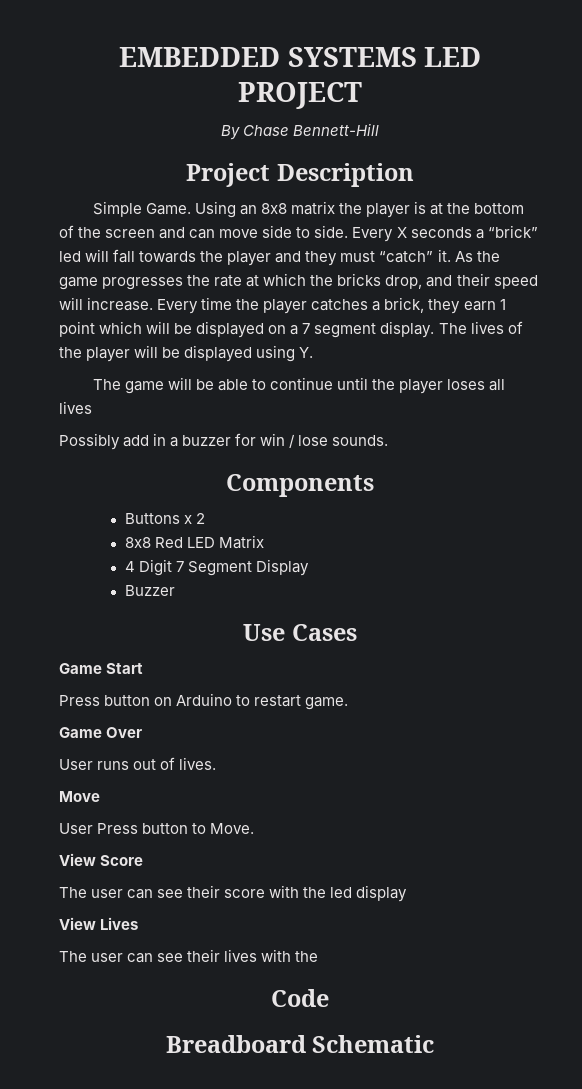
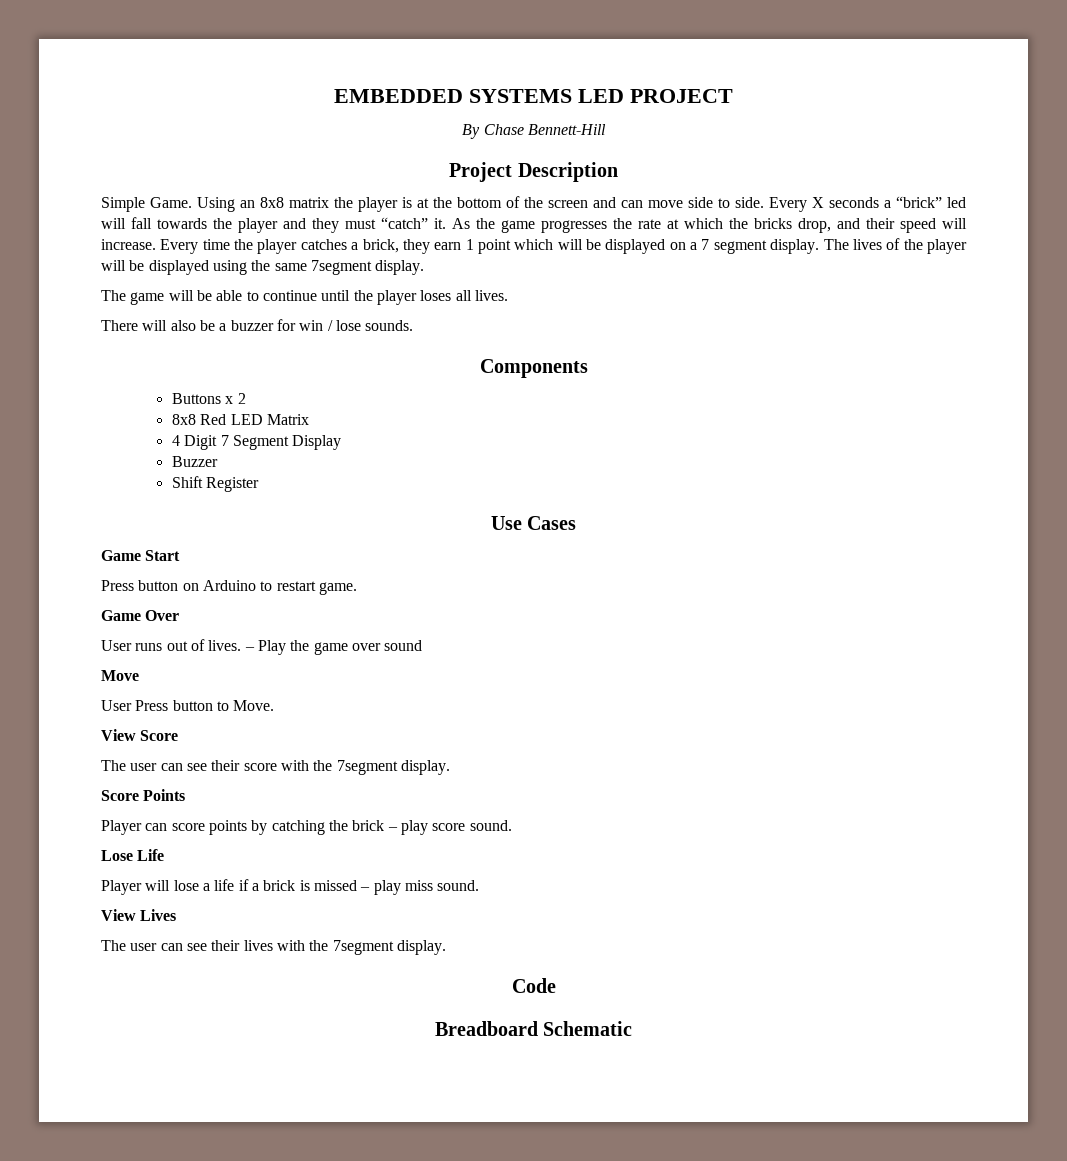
- The lives of the player will be displayed using Y.
+ The lives of the player will be displayed using the same 7segment display.
- The game will be able to continue until the player loses all lives
- Possibly add in a buzzer for win / lose sounds.
+ The game will be able to continue until the player loses all lives.
+ There will also be a buzzer for win / lose sounds.
+ Shift Register
+ – Play the game over sound
- The user can see their score with the led display
+ The user can see their score with the 7segment display.
+ Score Points
+ Player can score points by catching the brick – play score sound.
+ Lose Life
+ Player will lose a life if a brick is missed – play miss sound.
- The user can see their lives with the
+ The user can see their lives with the 7segment display.

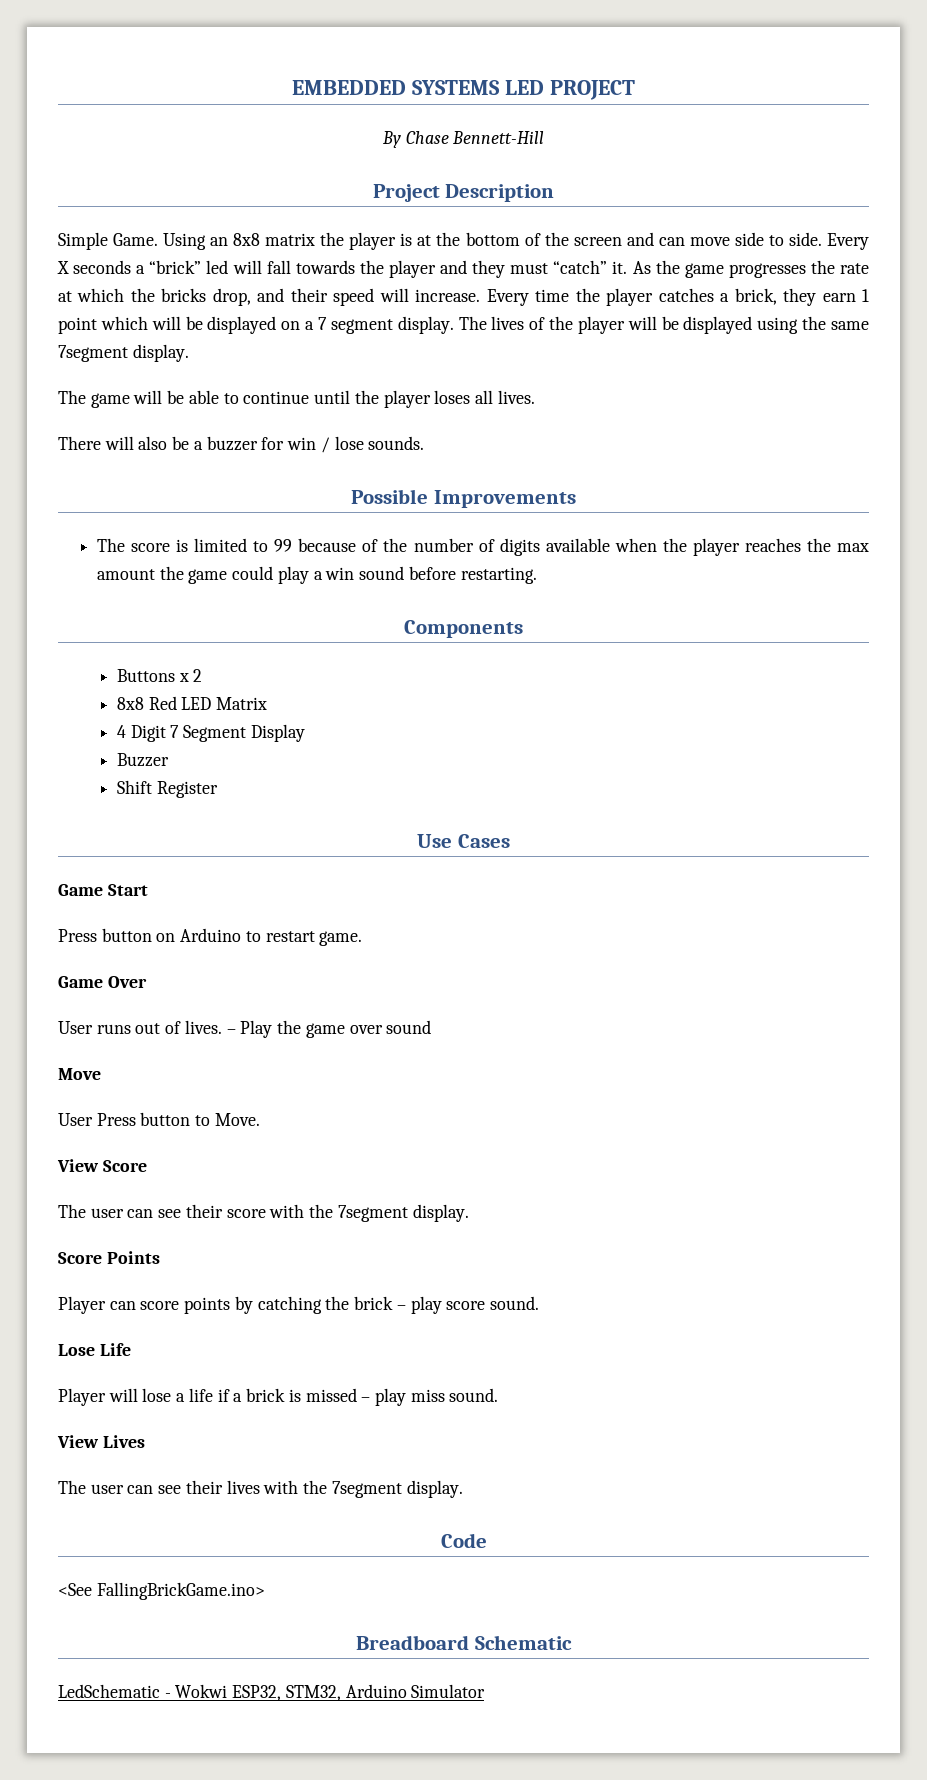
+ Possible Improvements
+ The score is limited to 99 because of the number of digits available when the player reaches the max amount the game could play a win sound before restarting.
+ <See FallingBrickGame.ino>
+ LedSchematic - Wokwi ESP32, STM32, Arduino Simulator

